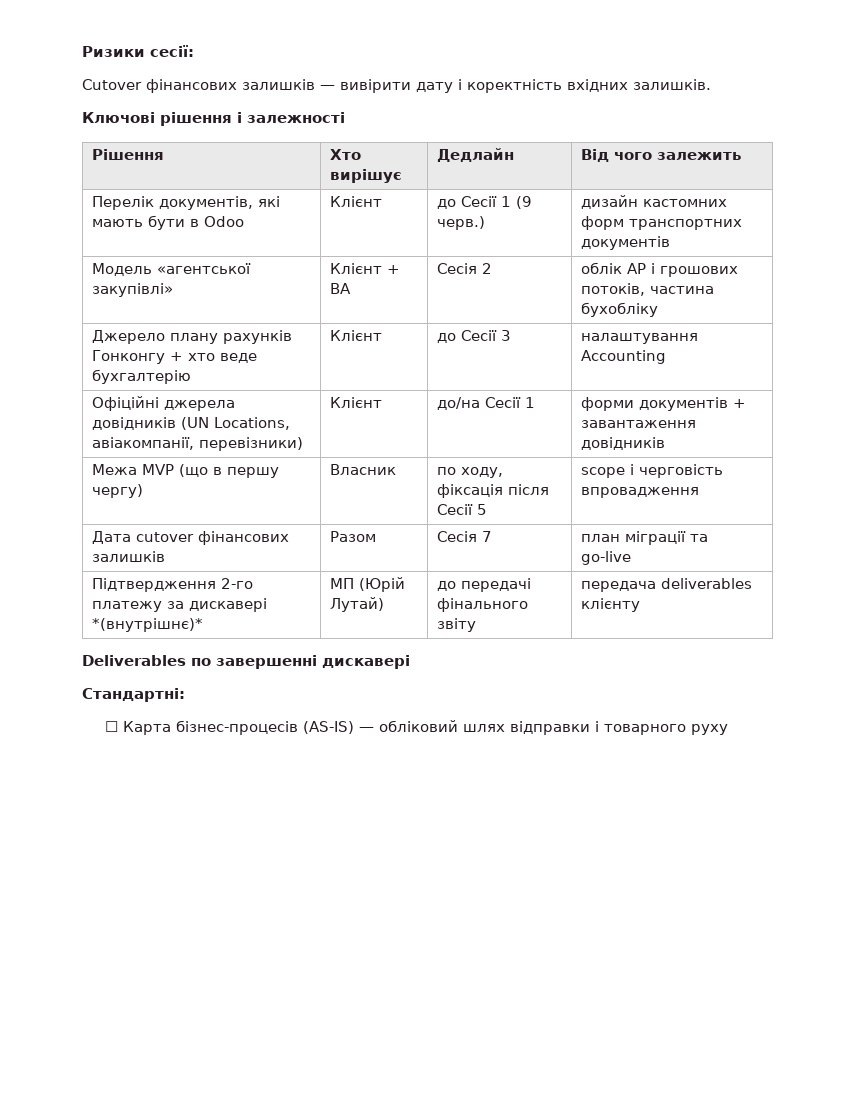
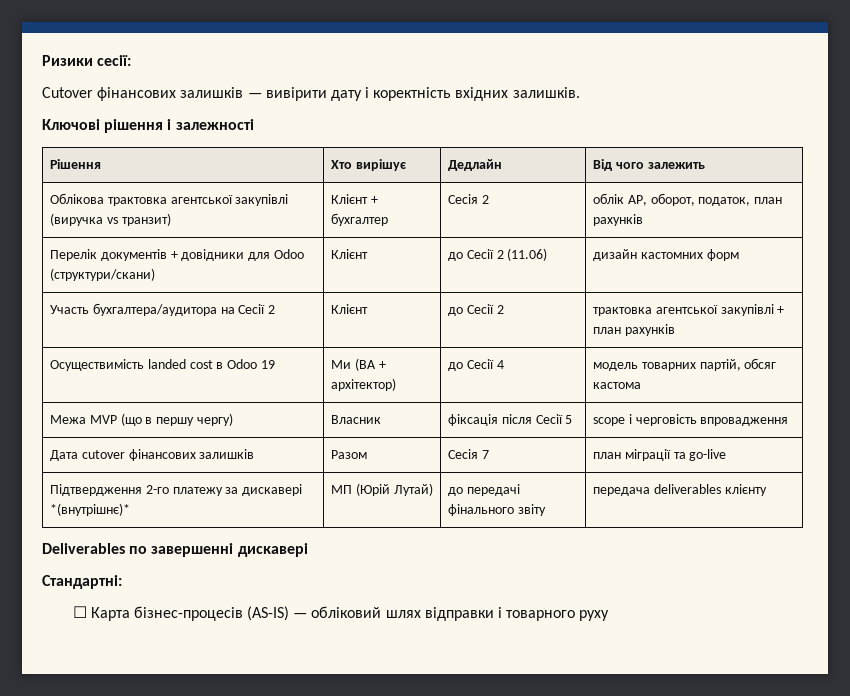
- Перелік документів, які мають бути в Odoo | Клієнт | до Сесії 1 (9 черв.) | дизайн кастомних форм транспортних документів
- Модель «агентської закупівлі» | Клієнт + BA | Сесія 2 | облік AP і грошових потоків, частина бухобліку
- Джерело плану рахунків Гонконгу + хто веде бухгалтерію | Клієнт | до Сесії 3 | налаштування Accounting
- Офіційні джерела довідників (UN Locations, авіакомпанії, перевізники) | Клієнт | до/на Сесії 1 | форми документів + завантаження довідників
+ Облікова трактовка агентської закупівлі (виручка vs транзит) | Клієнт + бухгалтер | Сесія 2 | облік AP, оборот, податок, план рахунків
+ Перелік документів + довідники для Odoo (структури/скани) | Клієнт | до Сесії 2 (11.06) | дизайн кастомних форм
+ Участь бухгалтера/аудитора на Сесії 2 | Клієнт | до Сесії 2 | трактовка агентської закупівлі + план рахунків
+ Осуществимість landed cost в Odoo 19 | Ми (BA + архітектор) | до Сесії 4 | модель товарних партій, обсяг кастома
- Межа MVP (що в першу чергу) | Власник | по ходу, фіксація після Сесії 5 | scope і черговість впровадження
+ Межа MVP (що в першу чергу) | Власник | фіксація після Сесії 5 | scope і черговість впровадження

